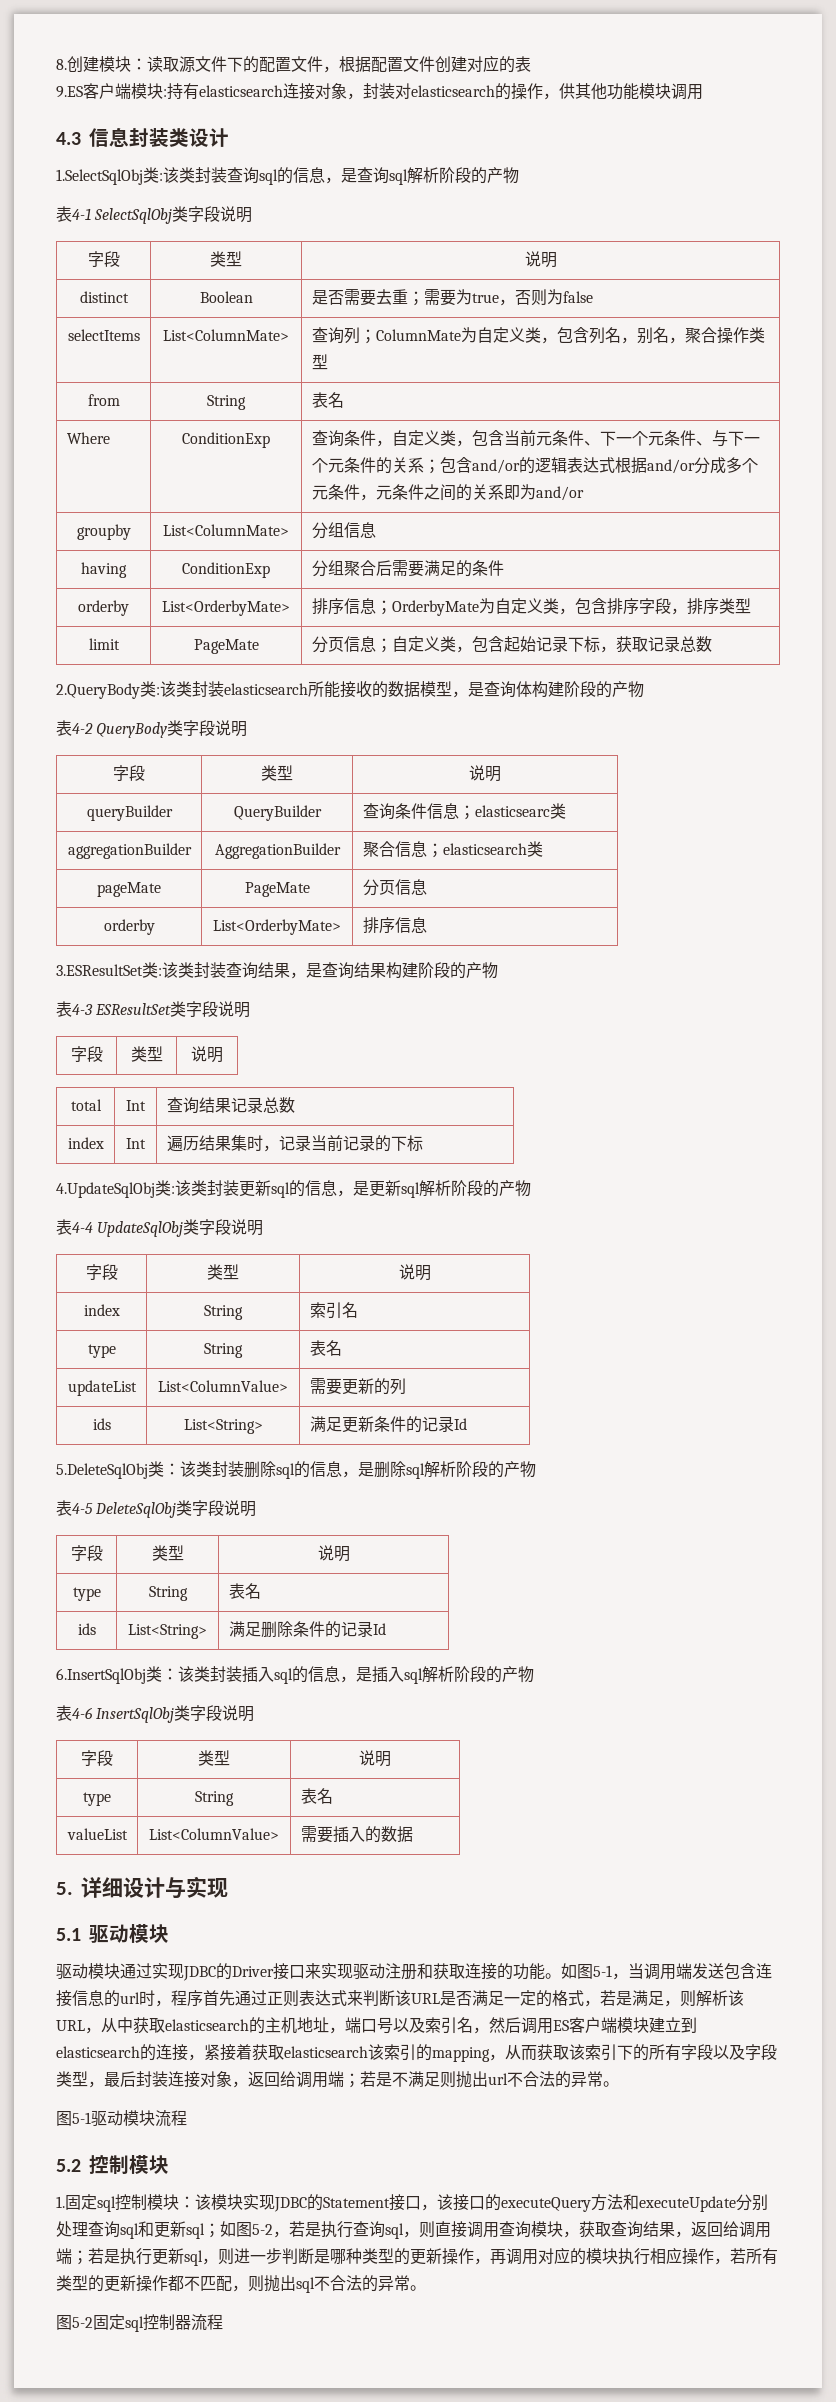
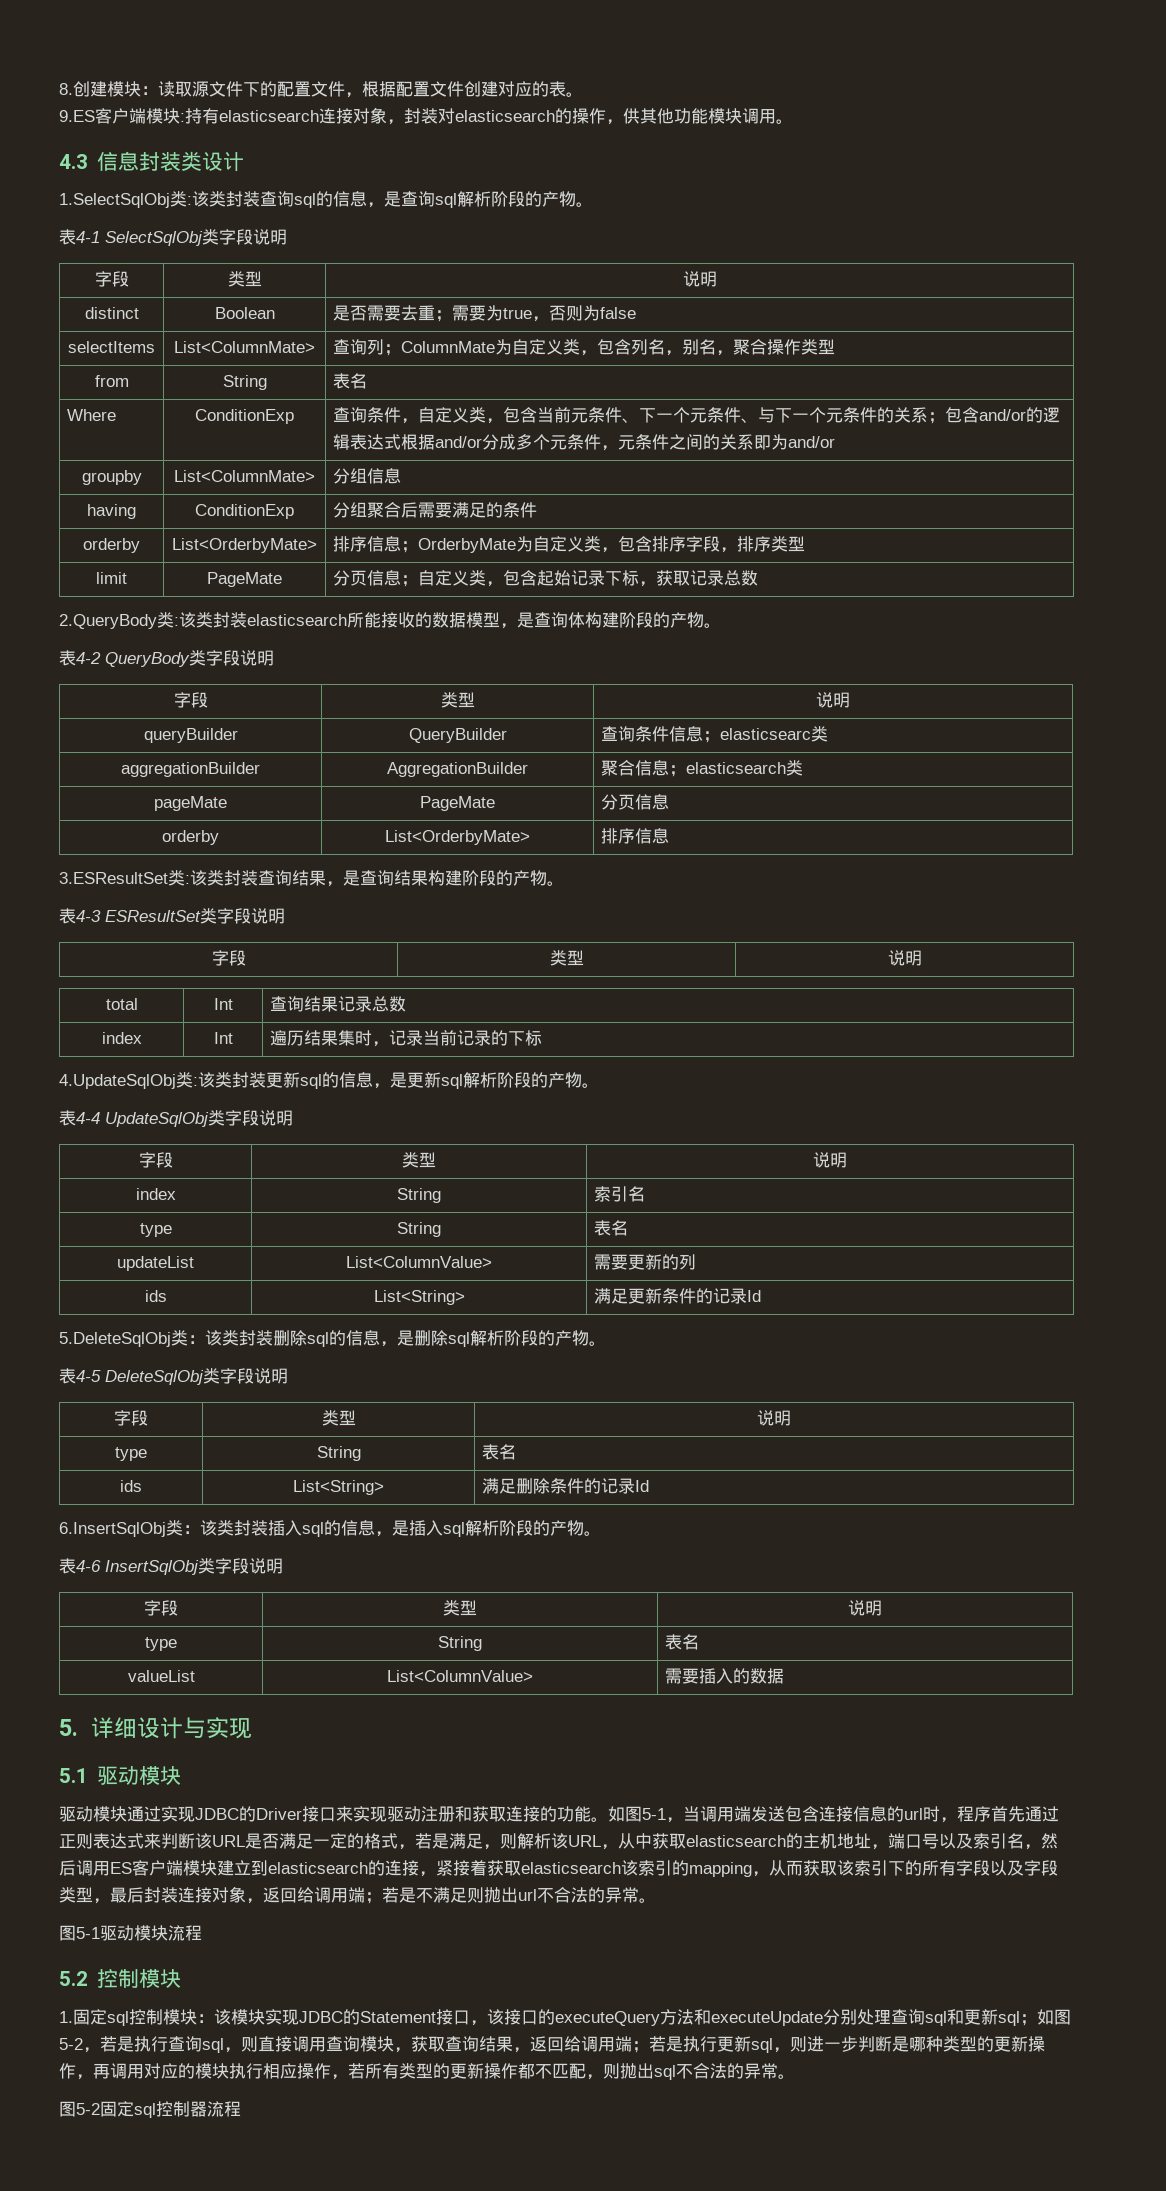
- 8.创建模块：读取源文件下的配置文件，根据配置文件创建对应的表
+ 8.创建模块：读取源文件下的配置文件，根据配置文件创建对应的表。
- 9.ES客户端模块:持有elasticsearch连接对象，封装对elasticsearch的操作，供其他功能模块调用
+ 9.ES客户端模块:持有elasticsearch连接对象，封装对elasticsearch的操作，供其他功能模块调用。
- 1.SelectSqlObj类:该类封装查询sql的信息，是查询sql解析阶段的产物
+ 1.SelectSqlObj类:该类封装查询sql的信息，是查询sql解析阶段的产物。
- 2.QueryBody类:该类封装elasticsearch所能接收的数据模型，是查询体构建阶段的产物
+ 2.QueryBody类:该类封装elasticsearch所能接收的数据模型，是查询体构建阶段的产物。
- 3.ESResultSet类:该类封装查询结果，是查询结果构建阶段的产物
+ 3.ESResultSet类:该类封装查询结果，是查询结果构建阶段的产物。
- 4.UpdateSqlObj类:该类封装更新sql的信息，是更新sql解析阶段的产物
+ 4.UpdateSqlObj类:该类封装更新sql的信息，是更新sql解析阶段的产物。
- 5.DeleteSqlObj类：该类封装删除sql的信息，是删除sql解析阶段的产物
+ 5.DeleteSqlObj类：该类封装删除sql的信息，是删除sql解析阶段的产物。
- 6.InsertSqlObj类：该类封装插入sql的信息，是插入sql解析阶段的产物
+ 6.InsertSqlObj类：该类封装插入sql的信息，是插入sql解析阶段的产物。

